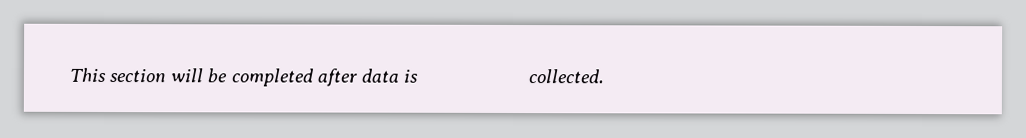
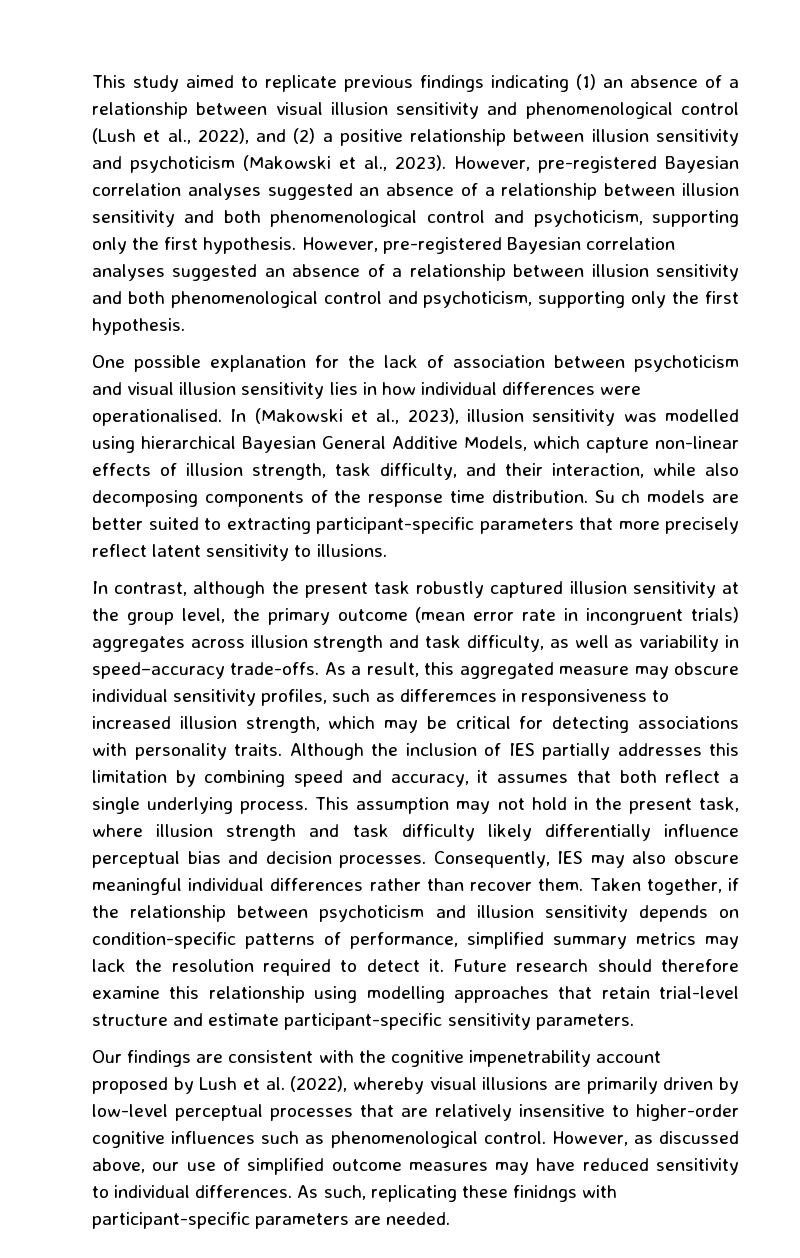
- This section will be completed after data is collected.
+ This study aimed to replicate previous findings indicating (1) an absence of a relationship between visual illusion sensitivity and phenomenological control (Lush et al., 2022), and (2) a positive relationship between illusion sensitivity and psychoticism (Makowski et al., 2023). However, pre-registered Bayesian correlation analyses suggested an absence of a relationship between illusion sensitivity and both phenomenological control and psychoticism, supporting only the first hypothesis. However, pre-registered Bayesian correlation analyses suggested an absence of a relationship between illusion sensitivity and both phenomenological control and psychoticism, supporting only the first hypothesis.
+ One possible explanation for the lack of association between psychoticism and visual illusion sensitivity lies in how individual differences were operationalised. In (Makowski et al., 2023), illusion sensitivity was modelled using hierarchical Bayesian General Additive Models, which capture non-linear effects of illusion strength, task difficulty, and their interaction, while also decomposing components of the response time distribution. Su ch models are better suited to extracting participant-specific parameters that more precisely reflect latent sensitivity to illusions.
+ In contrast, although the present task robustly captured illusion sensitivity at the group level, the primary outcome (mean error rate in incongruent trials) aggregates across illusion strength and task difficulty, as well as variability in speed–accuracy trade-offs. As a result, this aggregated measure may obscure individual sensitivity profiles, such as differemces in responsiveness to increased illusion strength, which may be critical for detecting associations with personality traits. Although the inclusion of IES partially addresses this limitation by combining speed and accuracy, it assumes that both reflect a single underlying process. This assumption may not hold in the present task, where illusion strength and task difficulty likely differentially influence perceptual bias and decision processes. Consequently, IES may also obscure meaningful individual differences rather than recover them. Taken together, if the relationship between psychoticism and illusion sensitivity depends on condition-specific patterns of performance, simplified summary metrics may lack the resolution required to detect it. Future research should therefore examine this relationship using modelling approaches that retain trial-level structure and estimate participant-specific sensitivity parameters.
+ Our findings are consistent with the cognitive impenetrability account proposed by Lush et al. (2022), whereby visual illusions are primarily driven by low-level perceptual processes that are relatively insensitive to higher-order cognitive influences such as phenomenological control. However, as discussed above, our use of simplified outcome measures may have reduced sensitivity to individual differences. As such, replicating these finidngs with participant-specific parameters are needed.

